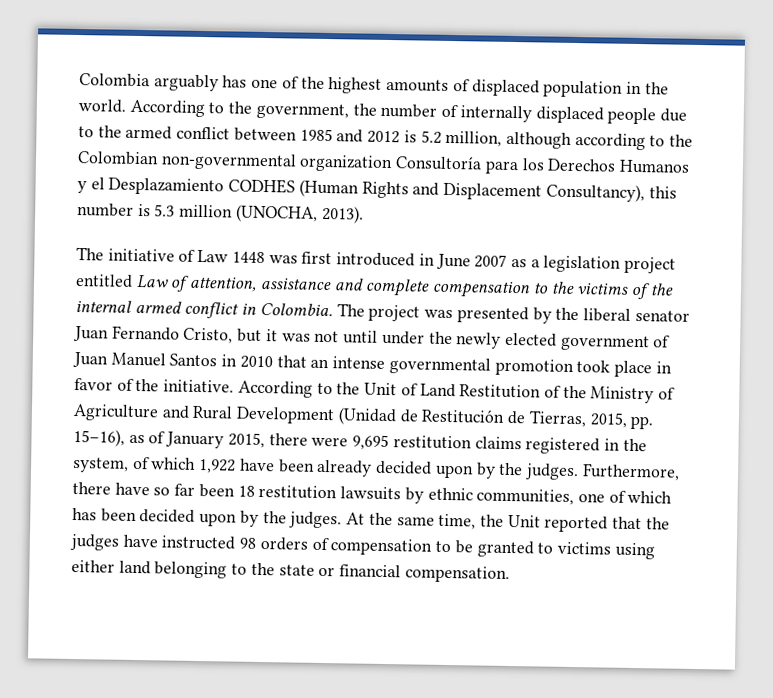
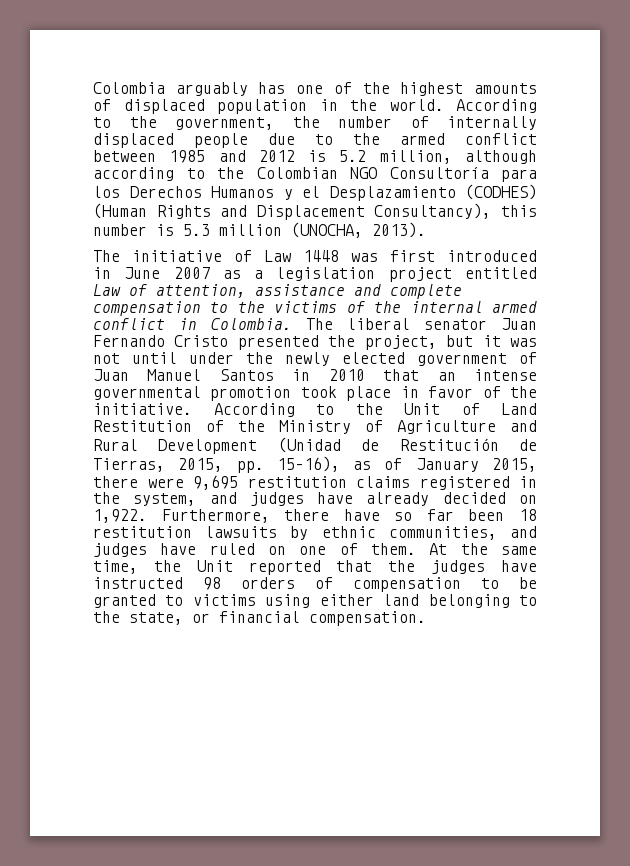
- According to the government, the number of internally displaced people due to the armed conflict between 1985 and 2012 is 5.2 million, although according to the Colombian non-governmental organization Consultoría para los Derechos Humanos y el Desplazamiento CODHES (Human Rights and Displacement Consultancy), this number is 5.3 million (UNOCHA, 2013).
+ According to the government, the number of internally displaced people due to the armed conflict between 1985 and 2012 is 5.2 million, although according to the Colombian NGO Consultoría para los Derechos Humanos y el Desplazamiento (CODHES) (Human Rights and Displacement Consultancy), this number is 5.3 million (UNOCHA, 2013).
- The project was presented by the liberal senator Juan Fernando Cristo, but it was not until under the newly elected government of Juan Manuel Santos in 2010 that an intense governmental promotion took place in favor of the initiative.
+ The liberal senator Juan Fernando Cristo presented the project, but it was not until under the newly elected government of Juan Manuel Santos in 2010 that an intense governmental promotion took place in favor of the initiative.
- According to the Unit of Land Restitution of the Ministry of Agriculture and Rural Development (Unidad de Restitución de Tierras, 2015, pp. 15–16), as of January 2015, there were 9,695 restitution claims registered in the system, of which 1,922 have been already decided upon by the judges.
+ According to the Unit of Land Restitution of the Ministry of Agriculture and Rural Development (Unidad de Restitución de Tierras, 2015, pp. 15–16), as of January 2015, there were 9,695 restitution claims registered in the system, and judges have already decided on 1,922.
- Furthermore, there have so far been 18 restitution lawsuits by ethnic communities, one of which has been decided upon by the judges.
+ Furthermore, there have so far been 18 restitution lawsuits by ethnic communities, and judges have ruled on one of them.
- At the same time, the Unit reported that the judges have instructed 98 orders of compensation to be granted to victims using either land belonging to the state or financial compensation.
+ At the same time, the Unit reported that the judges have instructed 98 orders of compensation to be granted to victims using either land belonging to the state, or financial compensation.

